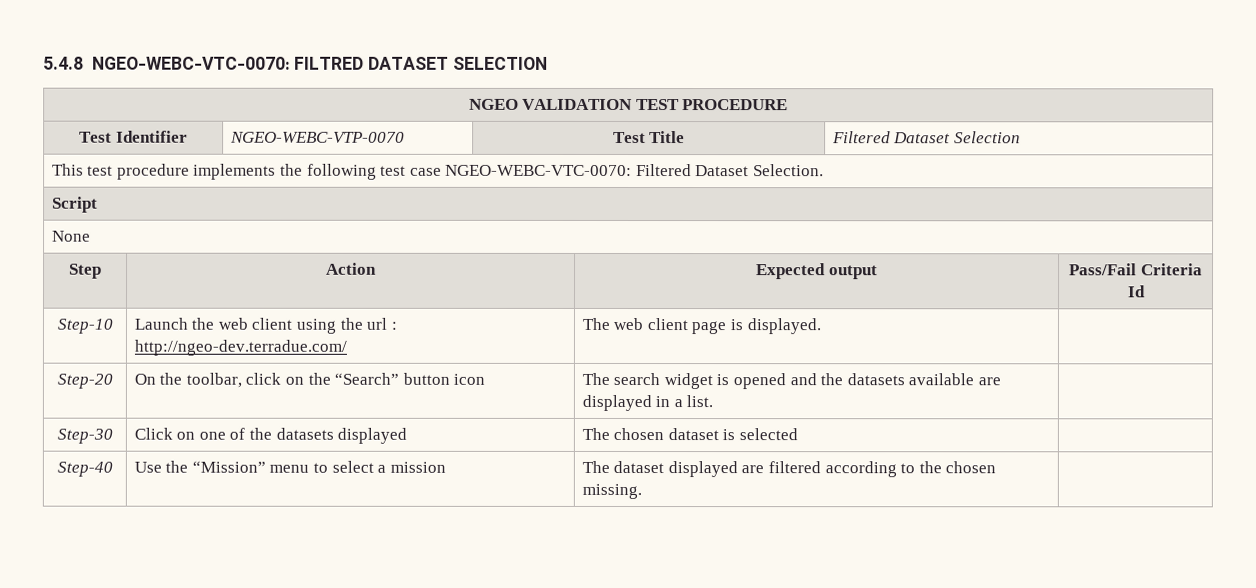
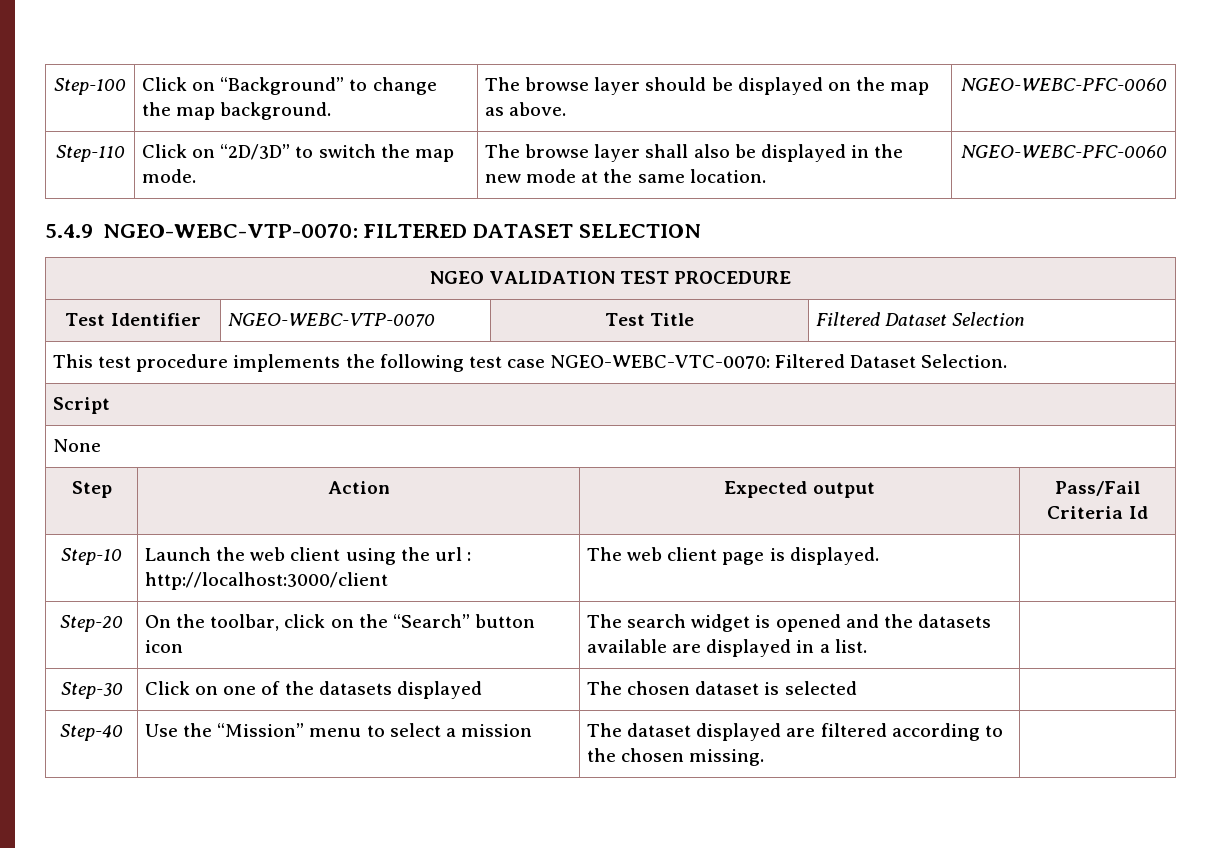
- 5.4.8 NGEO-WEBC-VTC-0070: FILTRED DATASET SELECTION
+ Step-100 | Click on “Background” to change the map background. | The browse layer should be displayed on the map as above. | NGEO-WEBC-PFC-0060
+ Step-110 | Click on “2D/3D” to switch the map mode. | The browse layer shall also be displayed in the new mode at the same location. | NGEO-WEBC-PFC-0060
+ 5.4.9 NGEO-WEBC-VTP-0070: FILTERED DATASET SELECTION
- Step-10 | Launch the web client using the url : http://ngeo-dev.terradue.com/ | The web client page is displayed. |
+ Step-10 | Launch the web client using the url : http://localhost:3000/client | The web client page is displayed. |

